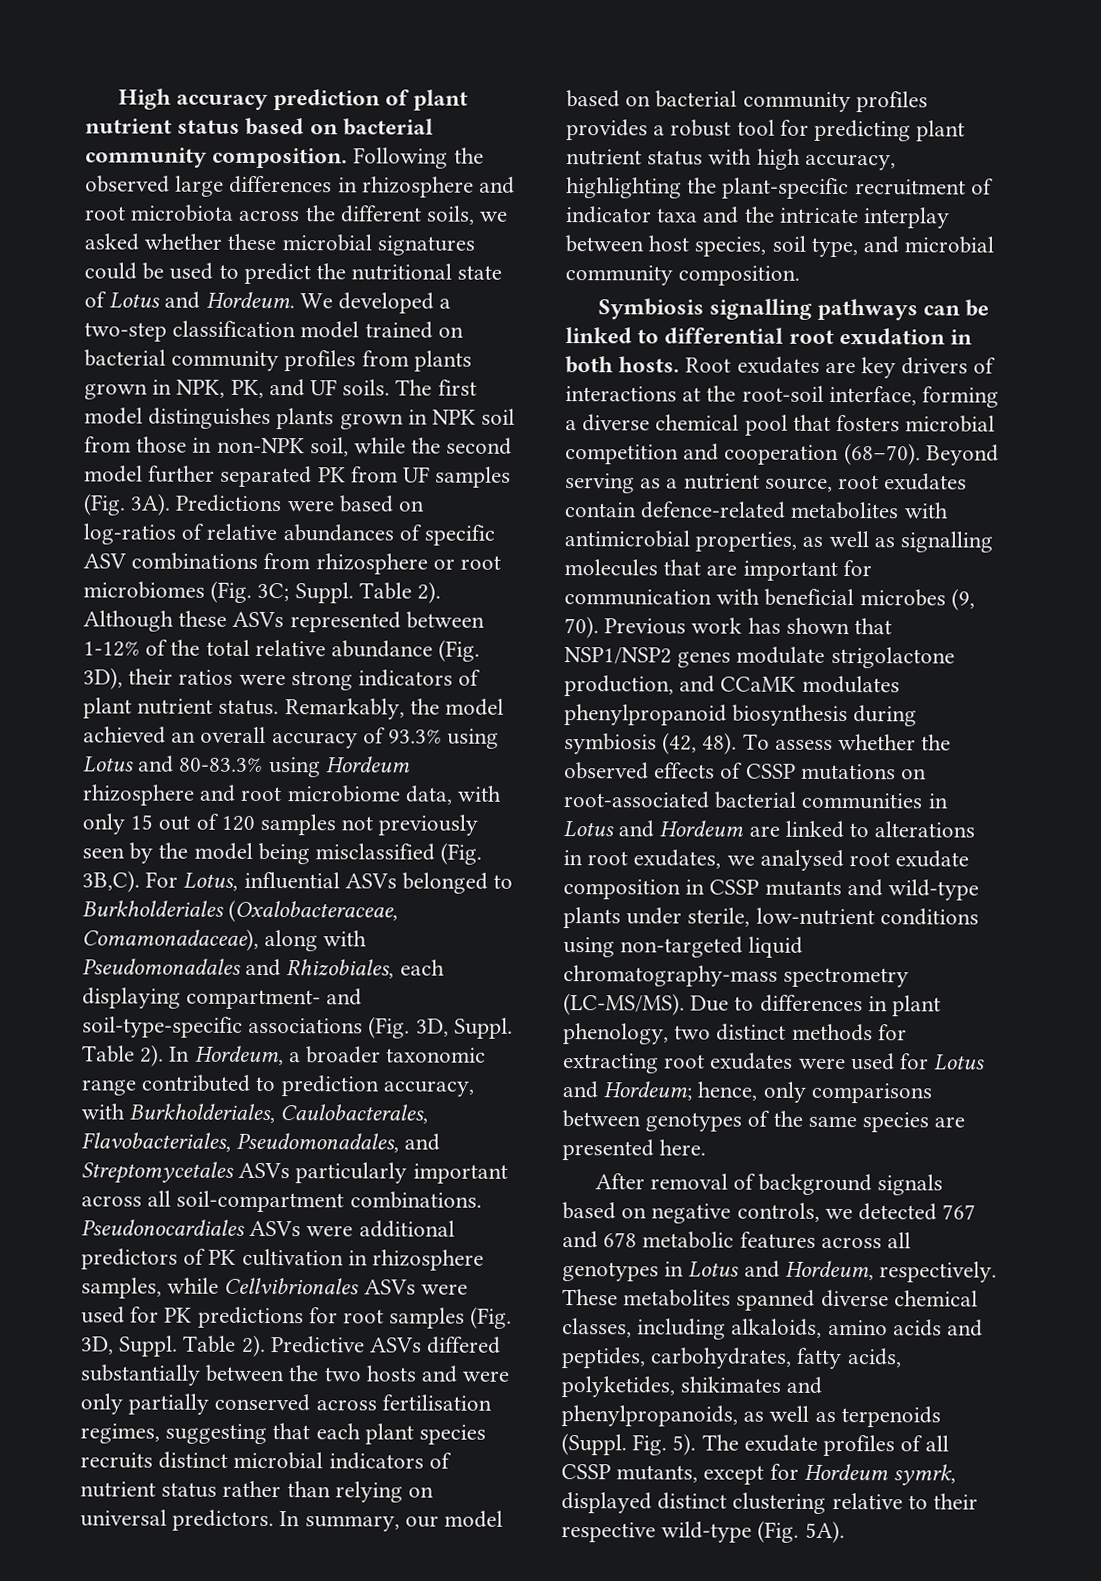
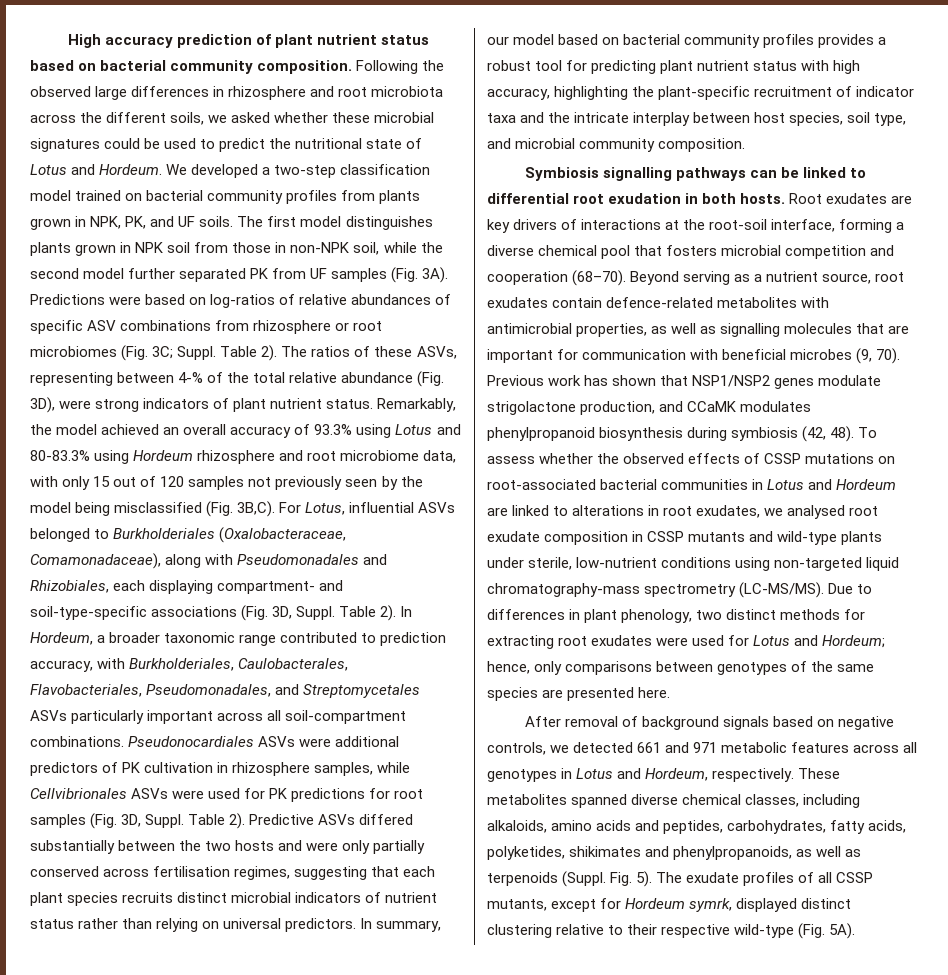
- Although these ASVs represented between 1-12% of the total relative abundance (Fig. 3D), their ratios were strong indicators of plant nutrient status.
+ The ratios of these ASVs, representing between 4-% of the total relative abundance (Fig. 3D), were strong indicators of plant nutrient status.
- After removal of background signals based on negative controls, we detected 767 and 678 metabolic features across all genotypes in Lotus and Hordeum, respectively.
+ After removal of background signals based on negative controls, we detected 661 and 971 metabolic features across all genotypes in Lotus and Hordeum, respectively.

